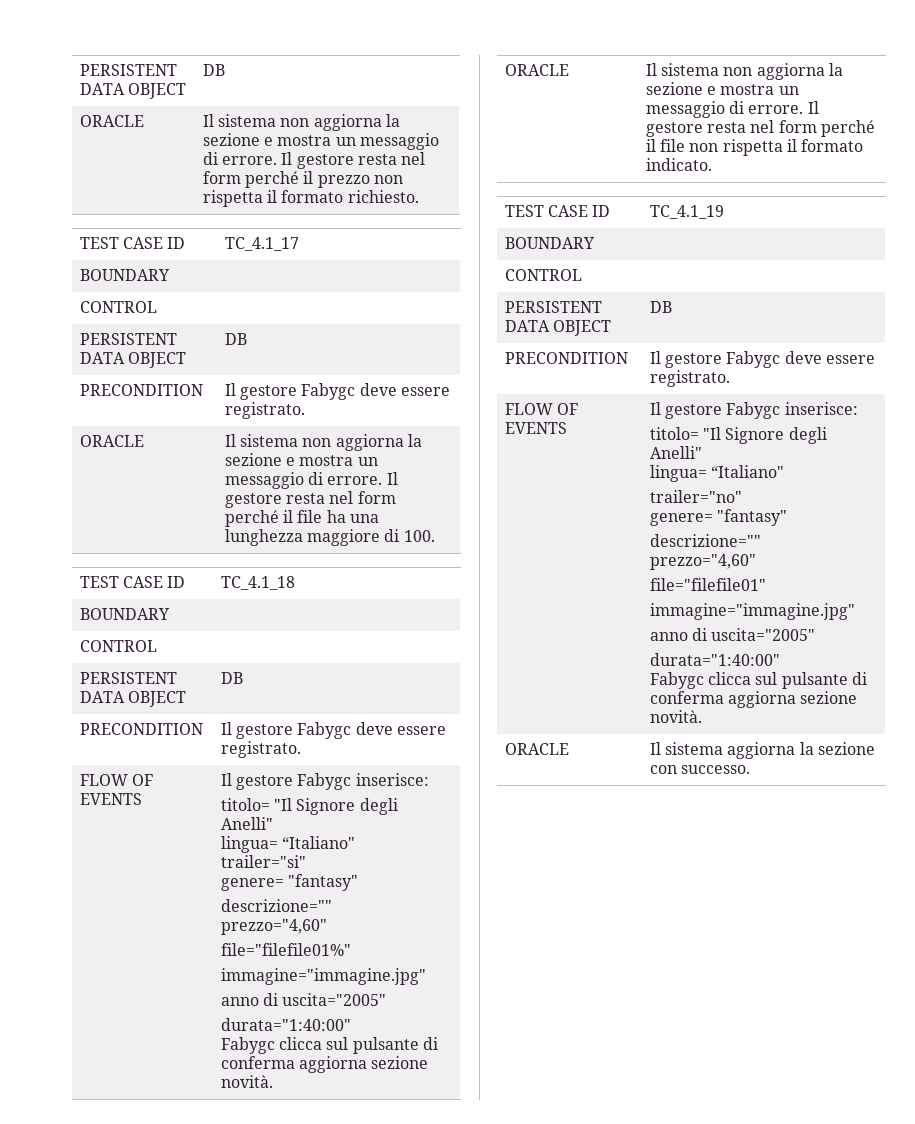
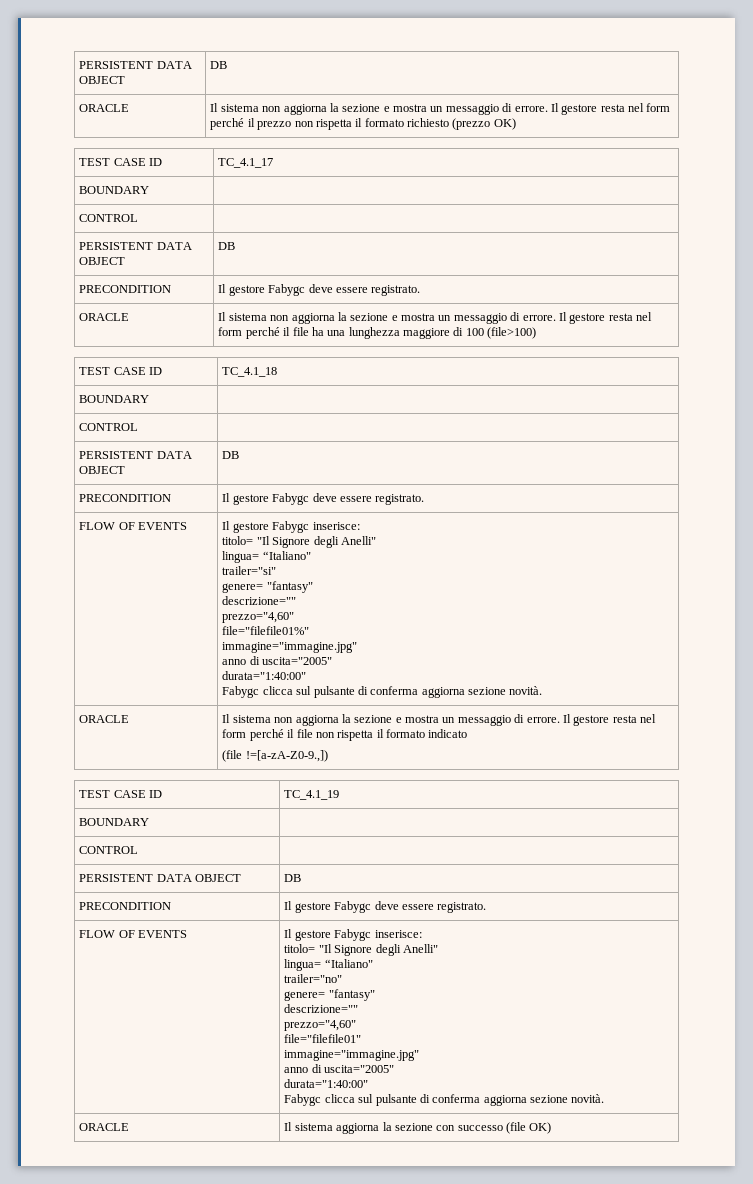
- ORACLE | Il sistema non aggiorna la sezione e mostra un messaggio di errore. Il gestore resta nel form perché il prezzo non rispetta il formato richiesto.
+ ORACLE | Il sistema non aggiorna la sezione e mostra un messaggio di errore. Il gestore resta nel form perché il prezzo non rispetta il formato richiesto (prezzo OK)
- ORACLE | Il sistema non aggiorna la sezione e mostra un messaggio di errore. Il gestore resta nel form perché il file ha una lunghezza maggiore di 100.
+ ORACLE | Il sistema non aggiorna la sezione e mostra un messaggio di errore. Il gestore resta nel form perché il file ha una lunghezza maggiore di 100 (file>100)
- ORACLE | Il sistema non aggiorna la sezione e mostra un messaggio di errore. Il gestore resta nel form perché il file non rispetta il formato indicato.
+ ORACLE | Il sistema non aggiorna la sezione e mostra un messaggio di errore. Il gestore resta nel form perché il file non rispetta il formato indicato
+ (file !=[a-zA-Z0-9.,])
- ORACLE | Il sistema aggiorna la sezione con successo.
+ ORACLE | Il sistema aggiorna la sezione con successo (file OK)

